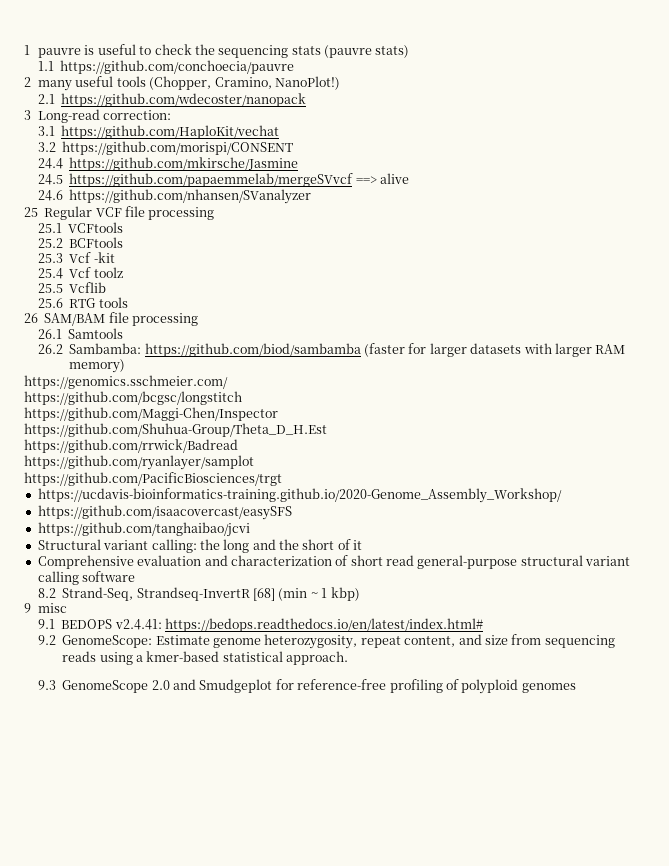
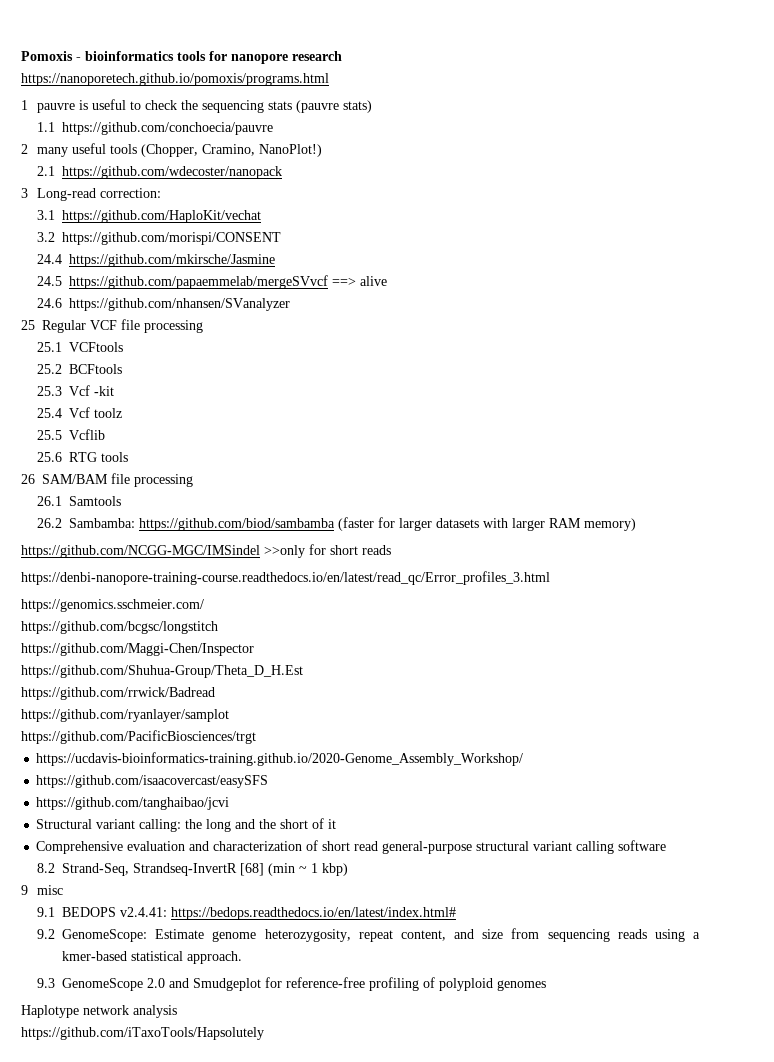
+ Pomoxis - bioinformatics tools for nanopore research
+ https://nanoporetech.github.io/pomoxis/programs.html
+ https://github.com/NCGG-MGC/IMSindel >>only for short reads
+ https://denbi-nanopore-training-course.readthedocs.io/en/latest/read_qc/Error_profiles_3.html
+ Haplotype network analysis
+ https://github.com/iTaxoTools/Hapsolutely

